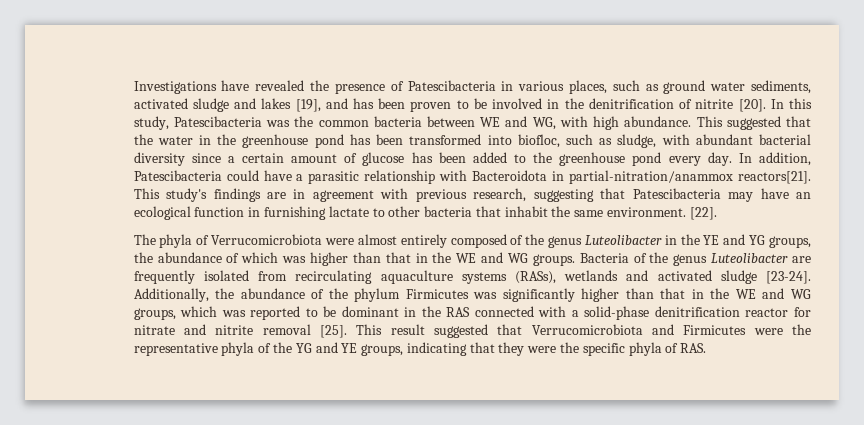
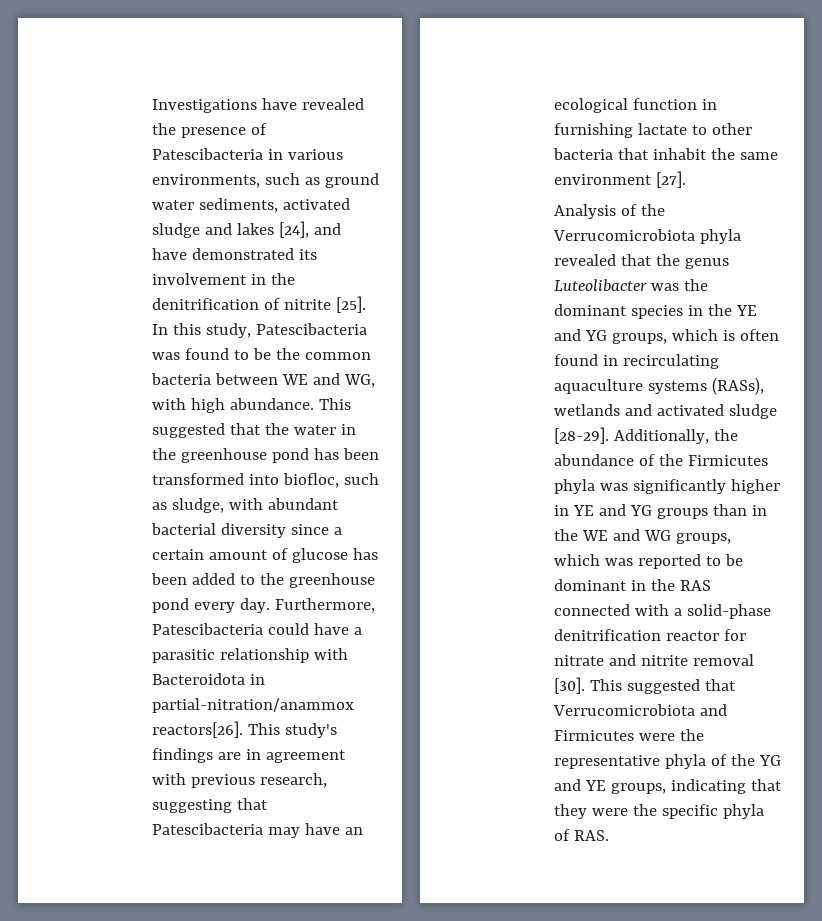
- Investigations have revealed the presence of Patescibacteria in various places, such as ground water sediments, activated sludge and lakes [19], and has been proven to be involved in the denitrification of nitrite [20].
+ Investigations have revealed the presence of Patescibacteria in various environments, such as ground water sediments, activated sludge and lakes [24], and have demonstrated its involvement in the denitrification of nitrite [25].
- In this study, Patescibacteria was the common bacteria between WE and WG, with high abundance.
+ In this study, Patescibacteria was found to be the common bacteria between WE and WG, with high abundance.
- In addition, Patescibacteria could have a parasitic relationship with Bacteroidota in partial-nitration/anammox reactors[21].
+ Furthermore, Patescibacteria could have a parasitic relationship with Bacteroidota in partial-nitration/anammox reactors[26].
- This study's findings are in agreement with previous research, suggesting that Patescibacteria may have an ecological function in furnishing lactate to other bacteria that inhabit the same environment. [22].
- The phyla of Verrucomicrobiota were almost entirely composed of the genus Luteolibacter in the YE and YG groups, the abundance of which was higher than that in the WE and WG groups. Bacteria of the genus Luteolibacter are frequently isolated from recirculating aquaculture systems (RASs), wetlands and activated sludge [23-24].
+ This study's findings are in agreement with previous research, suggesting that Patescibacteria may have an ecological function in furnishing lactate to other bacteria that inhabit the same environment [27].
+ Analysis of the Verrucomicrobiota phyla revealed that the genus Luteolibacter was the dominant species in the YE and YG groups, which is often found in recirculating aquaculture systems (RASs), wetlands and activated sludge [28-29].
- Additionally, the abundance of the phylum Firmicutes was significantly higher than that in the WE and WG groups, which was reported to be dominant in the RAS connected with a solid-phase denitrification reactor for nitrate and nitrite removal [25]. This result suggested that Verrucomicrobiota and Firmicutes were the representative phyla of the YG and YE groups, indicating that they were the specific phyla of RAS.
+ Additionally, the abundance of the Firmicutes phyla was significantly higher in YE and YG groups than in the WE and WG groups, which was reported to be dominant in the RAS connected with a solid-phase denitrification reactor for nitrate and nitrite removal [30]. This suggested that Verrucomicrobiota and Firmicutes were the representative phyla of the YG and YE groups, indicating that they were the specific phyla of RAS.

